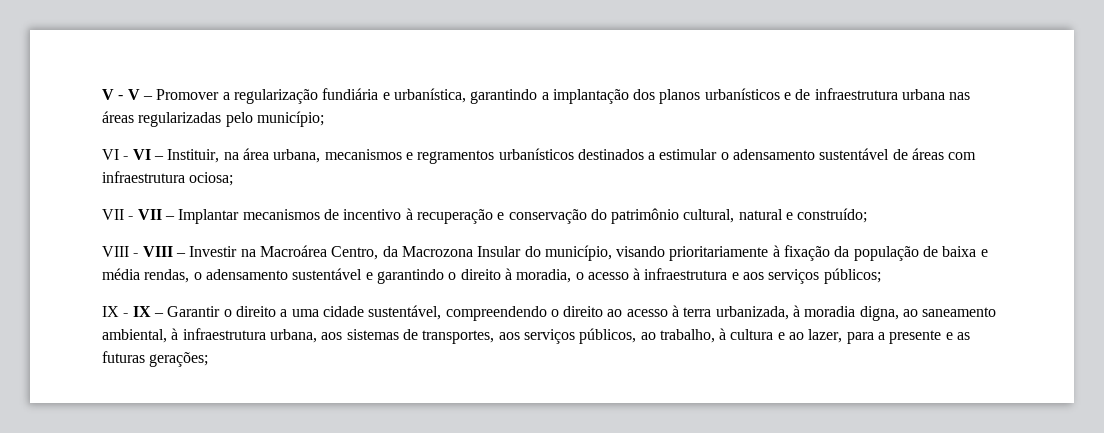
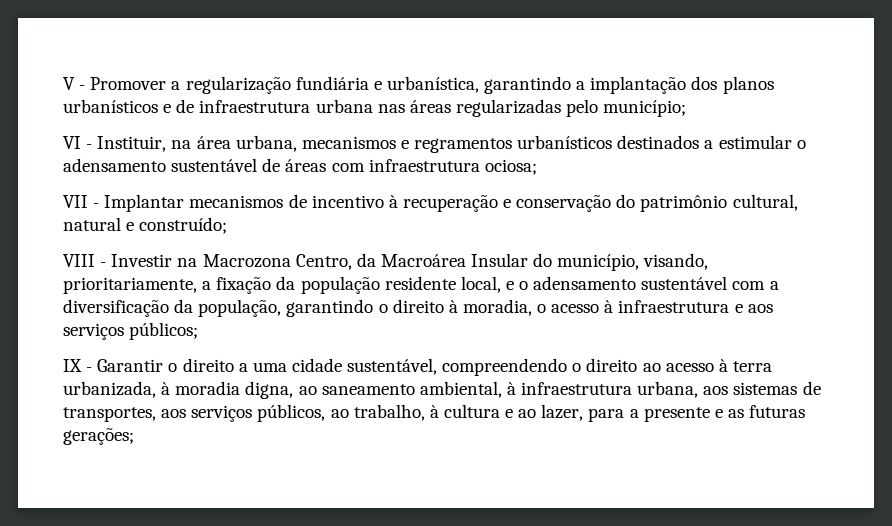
- V - V – Promover a regularização fundiária e urbanística, garantindo a implantação dos planos urbanísticos e de infraestrutura urbana nas áreas regularizadas pelo município;
+ V - Promover a regularização fundiária e urbanística, garantindo a implantação dos planos urbanísticos e de infraestrutura urbana nas áreas regularizadas pelo município;
- VI - VI – Instituir, na área urbana, mecanismos e regramentos urbanísticos destinados a estimular o adensamento sustentável de áreas com infraestrutura ociosa;
+ VI - Instituir, na área urbana, mecanismos e regramentos urbanísticos destinados a estimular o adensamento sustentável de áreas com infraestrutura ociosa;
- VII - VII – Implantar mecanismos de incentivo à recuperação e conservação do patrimônio cultural, natural e construído;
+ VII - Implantar mecanismos de incentivo à recuperação e conservação do patrimônio cultural, natural e construído;
- VIII - VIII – Investir na Macroárea Centro, da Macrozona Insular do município, visando prioritariamente à fixação da população de baixa e média rendas, o adensamento sustentável e garantindo o direito à moradia, o acesso à infraestrutura e aos serviços públicos;
+ VIII - Investir na Macrozona Centro, da Macroárea Insular do município, visando, prioritariamente, a fixação da população residente local, e o adensamento sustentável com a diversificação da população, garantindo o direito à moradia, o acesso à infraestrutura e aos serviços públicos;
- IX - IX – Garantir o direito a uma cidade sustentável, compreendendo o direito ao acesso à terra urbanizada, à moradia digna, ao saneamento ambiental, à infraestrutura urbana, aos sistemas de transportes, aos serviços públicos, ao trabalho, à cultura e ao lazer, para a presente e as futuras gerações;
+ IX - Garantir o direito a uma cidade sustentável, compreendendo o direito ao acesso à terra urbanizada, à moradia digna, ao saneamento ambiental, à infraestrutura urbana, aos sistemas de transportes, aos serviços públicos, ao trabalho, à cultura e ao lazer, para a presente e as futuras gerações;

